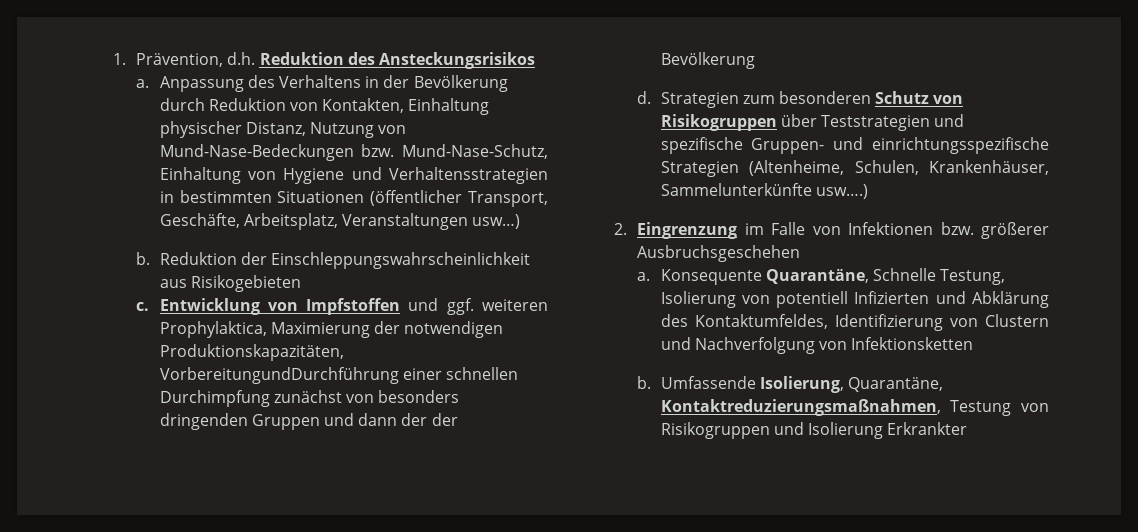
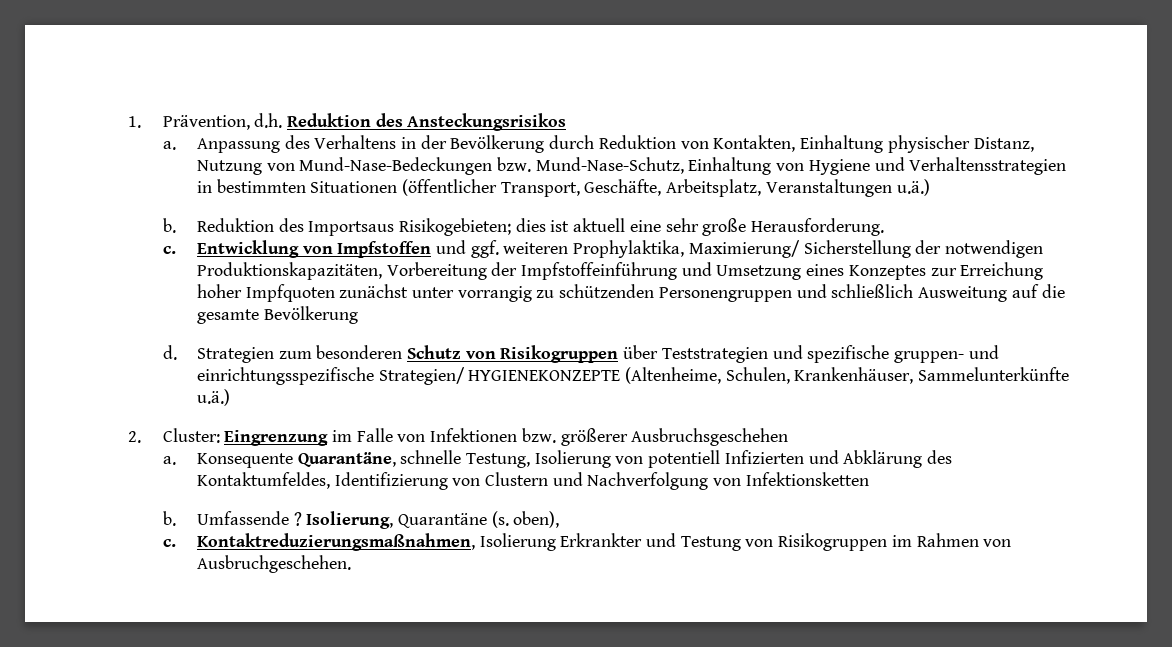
- Anpassung des Verhaltens in der Bevölkerung durch Reduktion von Kontakten, Einhaltung physischer Distanz, Nutzung von Mund-Nase-Bedeckungen bzw. Mund-Nase-Schutz, Einhaltung von Hygiene und Verhaltensstrategien in bestimmten Situationen (öffentlicher Transport, Geschäfte, Arbeitsplatz, Veranstaltungen usw…)
+ Anpassung des Verhaltens in der Bevölkerung durch Reduktion von Kontakten, Einhaltung physischer Distanz, Nutzung von Mund-Nase-Bedeckungen bzw. Mund-Nase-Schutz, Einhaltung von Hygiene und Verhaltensstrategien in bestimmten Situationen (öffentlicher Transport, Geschäfte, Arbeitsplatz, Veranstaltungen u.ä.)
- Reduktion der Einschleppungswahrscheinlichkeit aus Risikogebieten
+ Reduktion des Importsaus Risikogebieten; dies ist aktuell eine sehr große Herausforderung.
- Entwicklung von Impfstoffen und ggf. weiteren Prophylaktica, Maximierung der notwendigen Produktionskapazitäten, VorbereitungundDurchführung einer schnellen Durchimpfung zunächst von besonders dringenden Gruppen und dann der der Bevölkerung
+ Entwicklung von Impfstoffen und ggf. weiteren Prophylaktika, Maximierung/ Sicherstellung der notwendigen Produktionskapazitäten, Vorbereitung der Impfstoffeinführung und Umsetzung eines Konzeptes zur Erreichung hoher Impfquoten zunächst unter vorrangig zu schützenden Personengruppen und schließlich Ausweitung auf die gesamte Bevölkerung
- Strategien zum besonderen Schutz von Risikogruppen über Teststrategien und spezifische Gruppen- und einrichtungsspezifische Strategien (Altenheime, Schulen, Krankenhäuser, Sammelunterkünfte usw….)
+ Strategien zum besonderen Schutz von Risikogruppen über Teststrategien und spezifische gruppen- und einrichtungsspezifische Strategien/ HYGIENEKONZEPTE (Altenheime, Schulen, Krankenhäuser, Sammelunterkünfte u.ä.)
- 2. Eingrenzung im Falle von Infektionen bzw. größerer Ausbruchsgeschehen
+ 2. Cluster: Eingrenzung im Falle von Infektionen bzw. größerer Ausbruchsgeschehen
- Konsequente Quarantäne, Schnelle Testung, Isolierung von potentiell Infizierten und Abklärung des Kontaktumfeldes, Identifizierung von Clustern und Nachverfolgung von Infektionsketten
+ Konsequente Quarantäne, schnelle Testung, Isolierung von potentiell Infizierten und Abklärung des Kontaktumfeldes, Identifizierung von Clustern und Nachverfolgung von Infektionsketten
- Umfassende Isolierung, Quarantäne, Kontaktreduzierungsmaßnahmen, Testung von Risikogruppen und Isolierung Erkrankter
+ Umfassende ? Isolierung, Quarantäne (s. oben),
+ c. Kontaktreduzierungsmaßnahmen, Isolierung Erkrankter und Testung von Risikogruppen im Rahmen von Ausbruchgeschehen.

